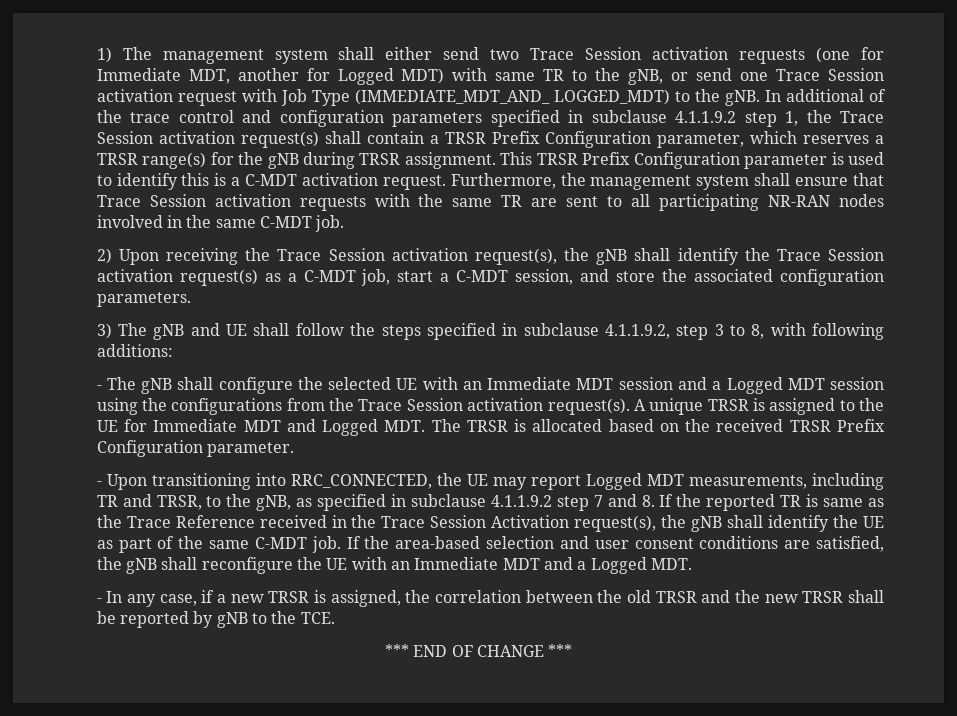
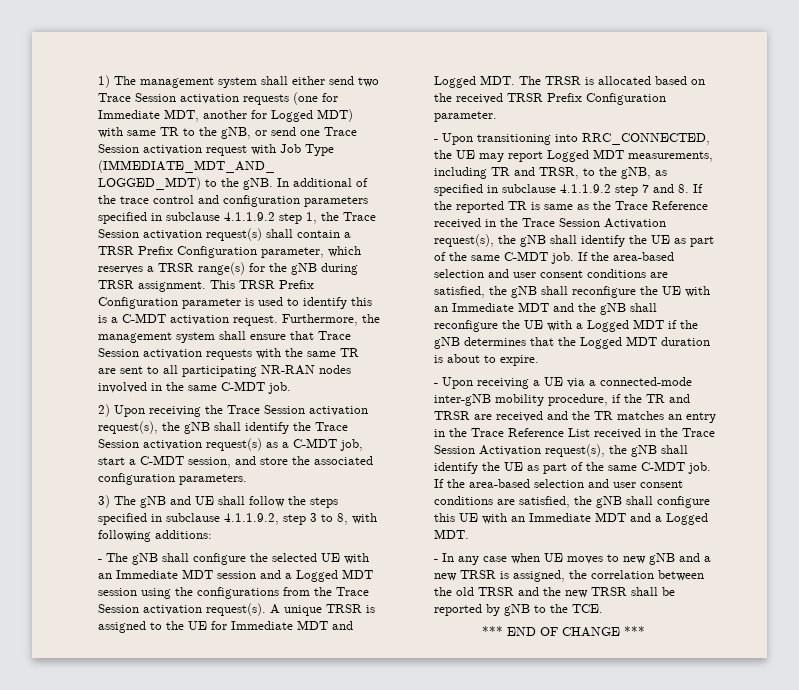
- If the area-based selection and user consent conditions are satisfied, the gNB shall reconfigure the UE with an Immediate MDT and a Logged MDT.
+ If the area-based selection and user consent conditions are satisfied, the gNB shall reconfigure the UE with an Immediate MDT and the gNB shall reconfigure the UE with a Logged MDT if the gNB determines that the Logged MDT duration is about to expire.
+ - Upon receiving a UE via a connected-mode inter-gNB mobility procedure, if the TR and TRSR are received and the TR matches an entry in the Trace Reference List received in the Trace Session Activation request(s), the gNB shall identify the UE as part of the same C-MDT job. If the area-based selection and user consent conditions are satisfied, the gNB shall configure this UE with an Immediate MDT and a Logged MDT.
- - In any case, if a new TRSR is assigned, the correlation between the old TRSR and the new TRSR shall be reported by gNB to the TCE.
+ - In any case when UE moves to new gNB and a new TRSR is assigned, the correlation between the old TRSR and the new TRSR shall be reported by gNB to the TCE.

